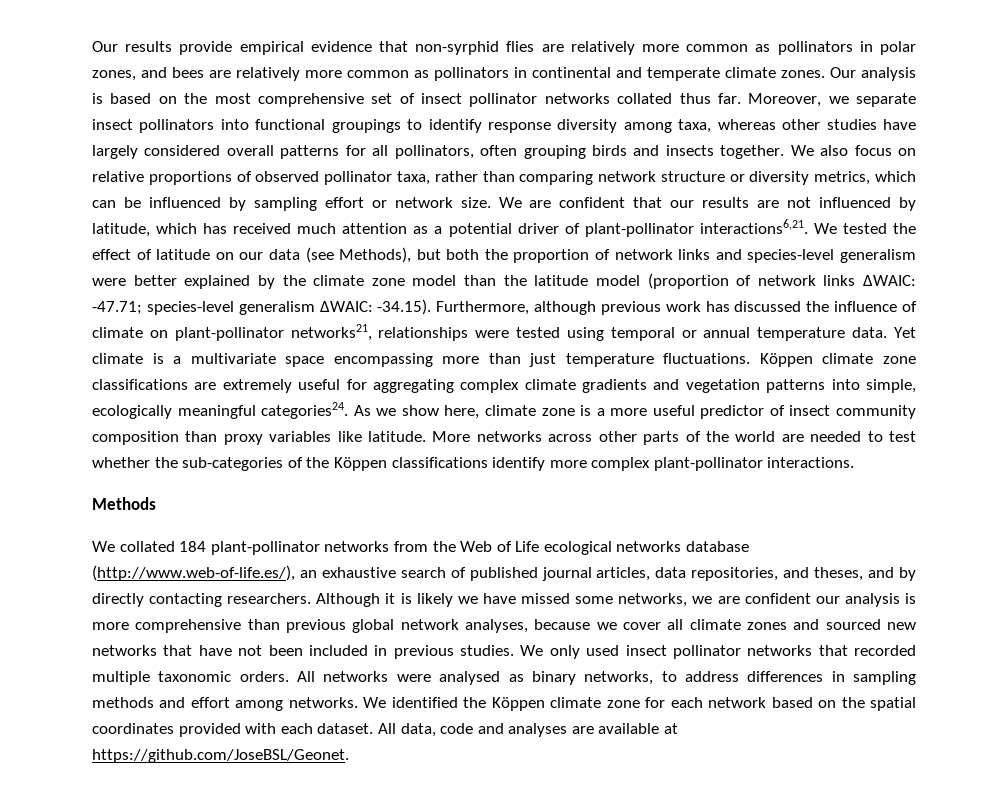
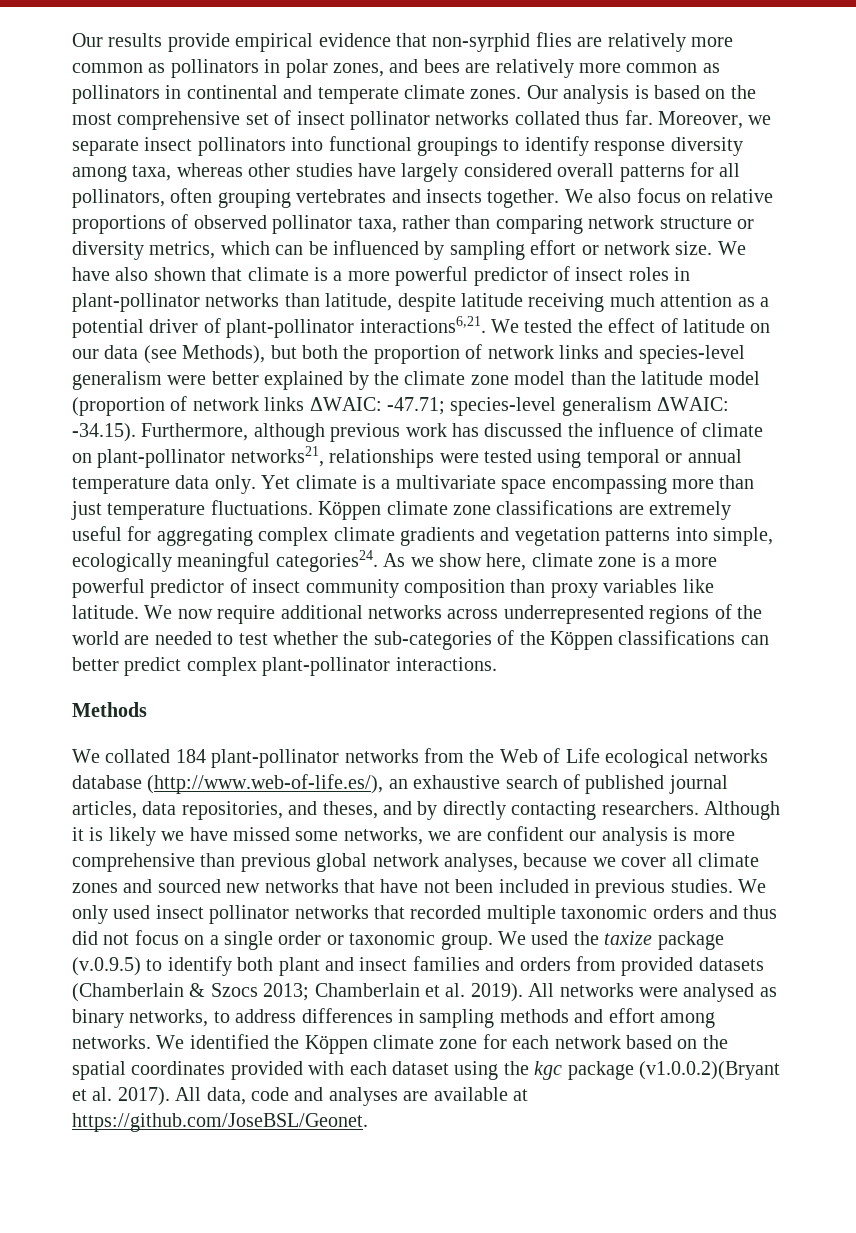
- Moreover, we separate insect pollinators into functional groupings to identify response diversity among taxa, whereas other studies have largely considered overall patterns for all pollinators, often grouping birds and insects together.
+ Moreover, we separate insect pollinators into functional groupings to identify response diversity among taxa, whereas other studies have largely considered overall patterns for all pollinators, often grouping vertebrates and insects together.
- We are confident that our results are not influenced by latitude, which has received much attention as a potential driver of plant-pollinator interactions6,21.
+ We have also shown that climate is a more powerful predictor of insect roles in plant-pollinator networks than latitude, despite latitude receiving much attention as a potential driver of plant-pollinator interactions6,21.
- -34.15). Furthermore, although previous work has discussed the influence of climate on plant-pollinator networks21, relationships were tested using temporal or annual temperature data.
+ -34.15). Furthermore, although previous work has discussed the influence of climate on plant-pollinator networks21, relationships were tested using temporal or annual temperature data only.
- As we show here, climate zone is a more useful predictor of insect community composition than proxy variables like latitude.
+ As we show here, climate zone is a more powerful predictor of insect community composition than proxy variables like latitude.
- More networks across other parts of the world are needed to test whether the sub-categories of the Köppen classifications identify more complex plant-pollinator interactions.
+ We now require additional networks across underrepresented regions of the world are needed to test whether the sub-categories of the Köppen classifications can better predict complex plant-pollinator interactions.
- We only used insect pollinator networks that recorded multiple taxonomic orders.
+ We only used insect pollinator networks that recorded multiple taxonomic orders and thus did not focus on a single order or taxonomic group. We used the taxize package (v.0.9.5) to identify both plant and insect families and orders from provided datasets (Chamberlain & Szocs 2013; Chamberlain et al. 2019).
- We identified the Köppen climate zone for each network based on the spatial coordinates provided with each dataset.
+ We identified the Köppen climate zone for each network based on the spatial coordinates provided with each dataset using the kgc package (v1.0.0.2)(Bryant et al. 2017).

